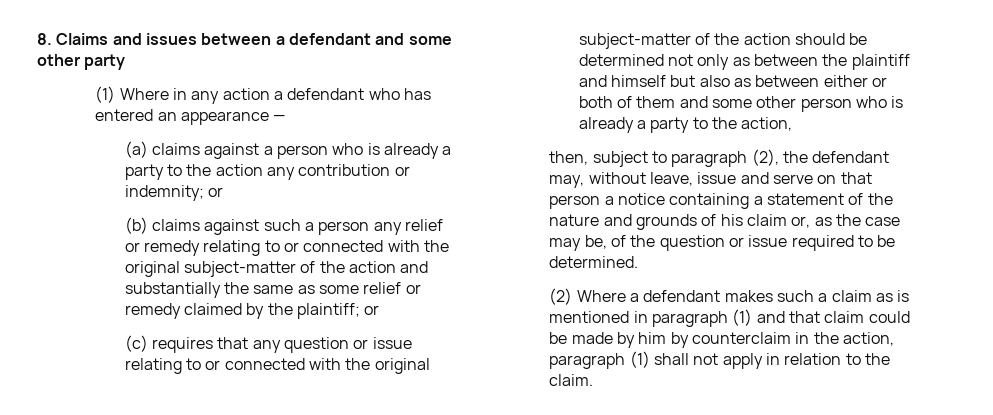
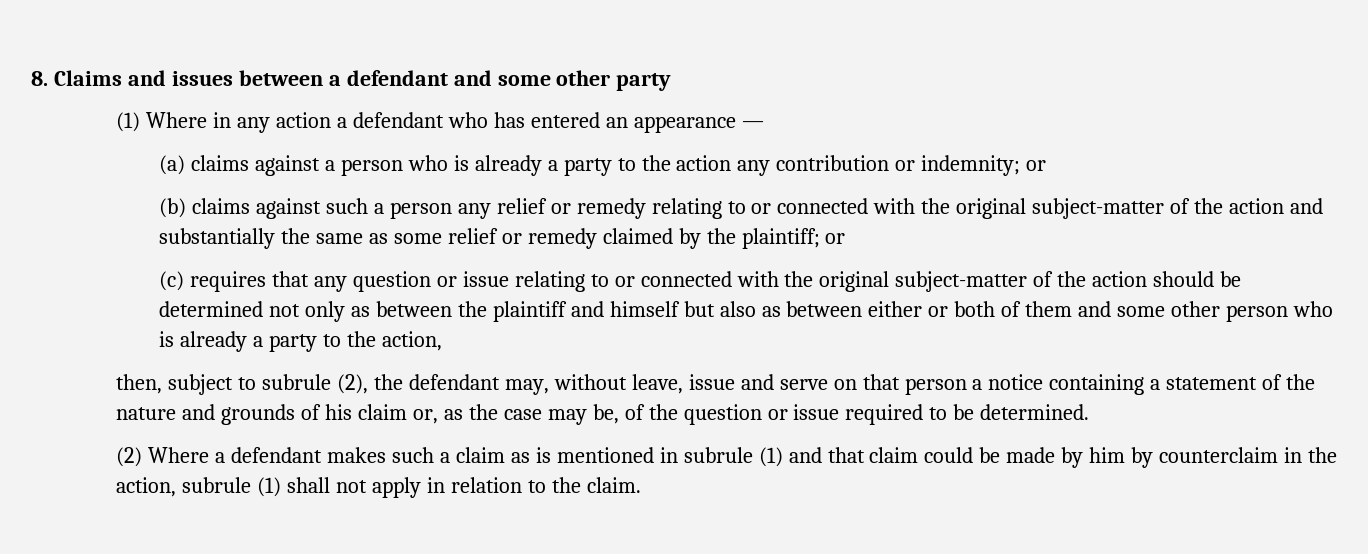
- then, subject to paragraph (2), the defendant may, without leave, issue and serve on that person a notice containing a statement of the nature and grounds of his claim or, as the case may be, of the question or issue required to be determined.
+ then, subject to subrule (2), the defendant may, without leave, issue and serve on that person a notice containing a statement of the nature and grounds of his claim or, as the case may be, of the question or issue required to be determined.
- (2) Where a defendant makes such a claim as is mentioned in paragraph (1) and that claim could be made by him by counterclaim in the action, paragraph (1) shall not apply in relation to the claim.
+ (2) Where a defendant makes such a claim as is mentioned in subrule (1) and that claim could be made by him by counterclaim in the action, subrule (1) shall not apply in relation to the claim.

